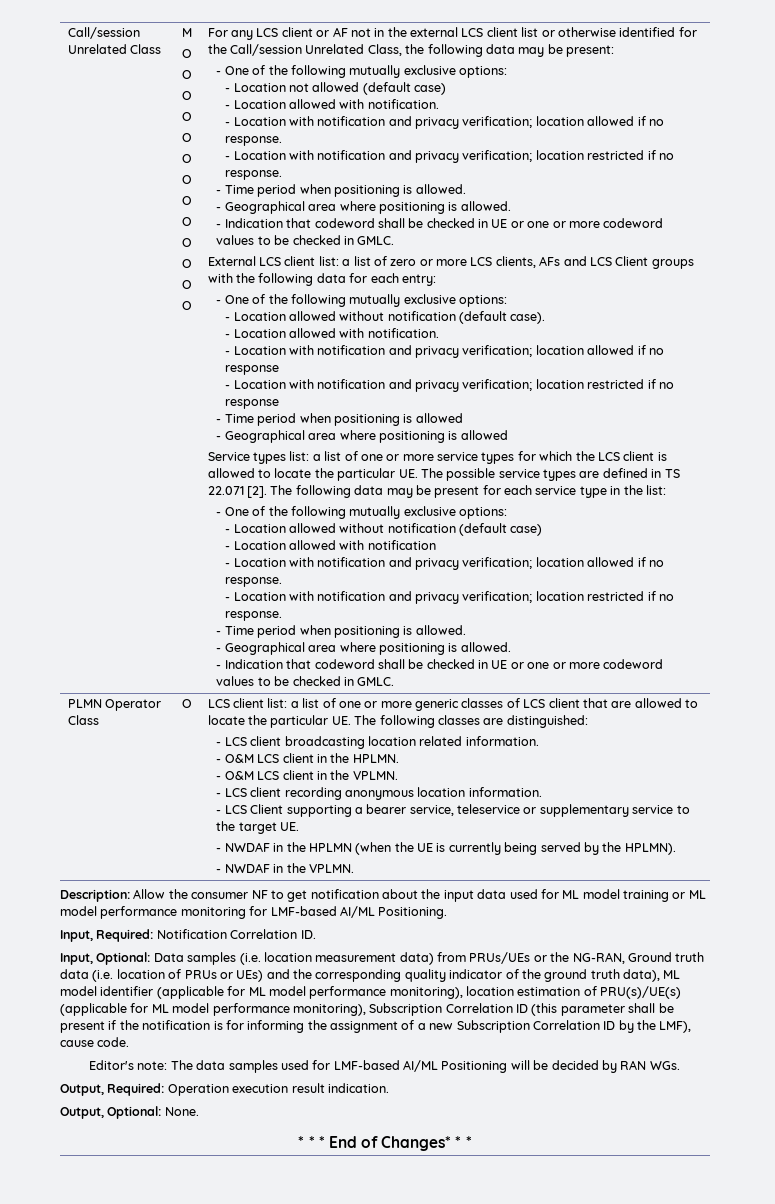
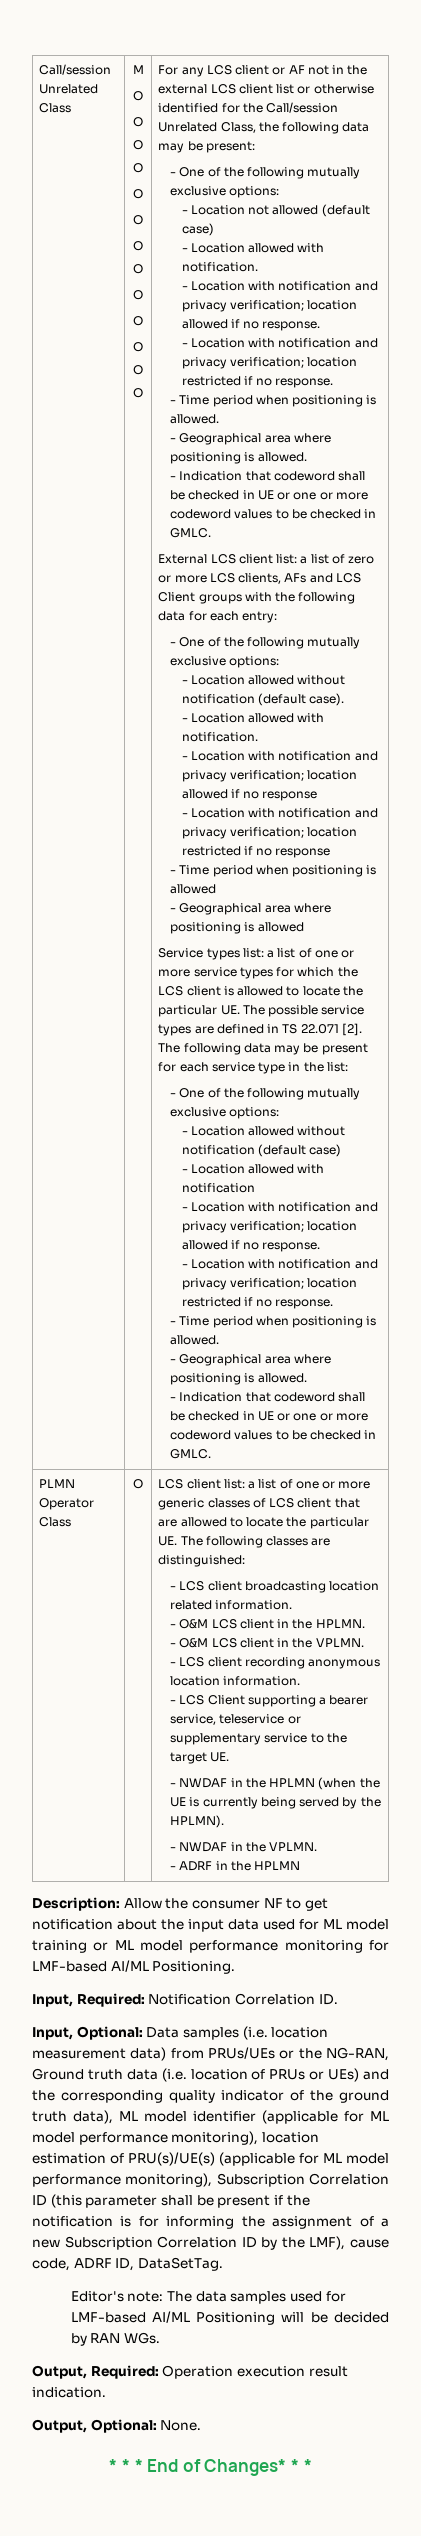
+ - ADRF in the HPLMN
- Data samples (i.e. location measurement data) from PRUs/UEs or the NG-RAN, Ground truth data (i.e. location of PRUs or UEs) and the corresponding quality indicator of the ground truth data), ML model identifier (applicable for ML model performance monitoring), location estimation of PRU(s)/UE(s) (applicable for ML model performance monitoring), Subscription Correlation ID (this parameter shall be present if the notification is for informing the assignment of a new Subscription Correlation ID by the LMF), cause code.
+ Data samples (i.e. location measurement data) from PRUs/UEs or the NG-RAN, Ground truth data (i.e. location of PRUs or UEs) and the corresponding quality indicator of the ground truth data), ML model identifier (applicable for ML model performance monitoring), location estimation of PRU(s)/UE(s) (applicable for ML model performance monitoring), Subscription Correlation ID (this parameter shall be present if the notification is for informing the assignment of a new Subscription Correlation ID by the LMF), cause code, ADRF ID, DataSetTag.

